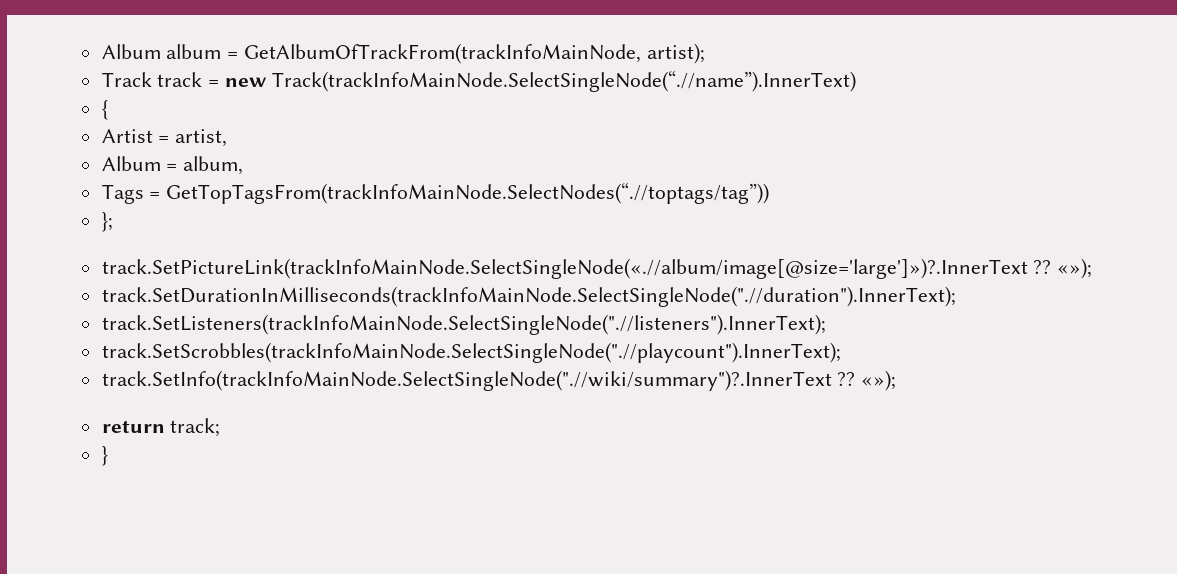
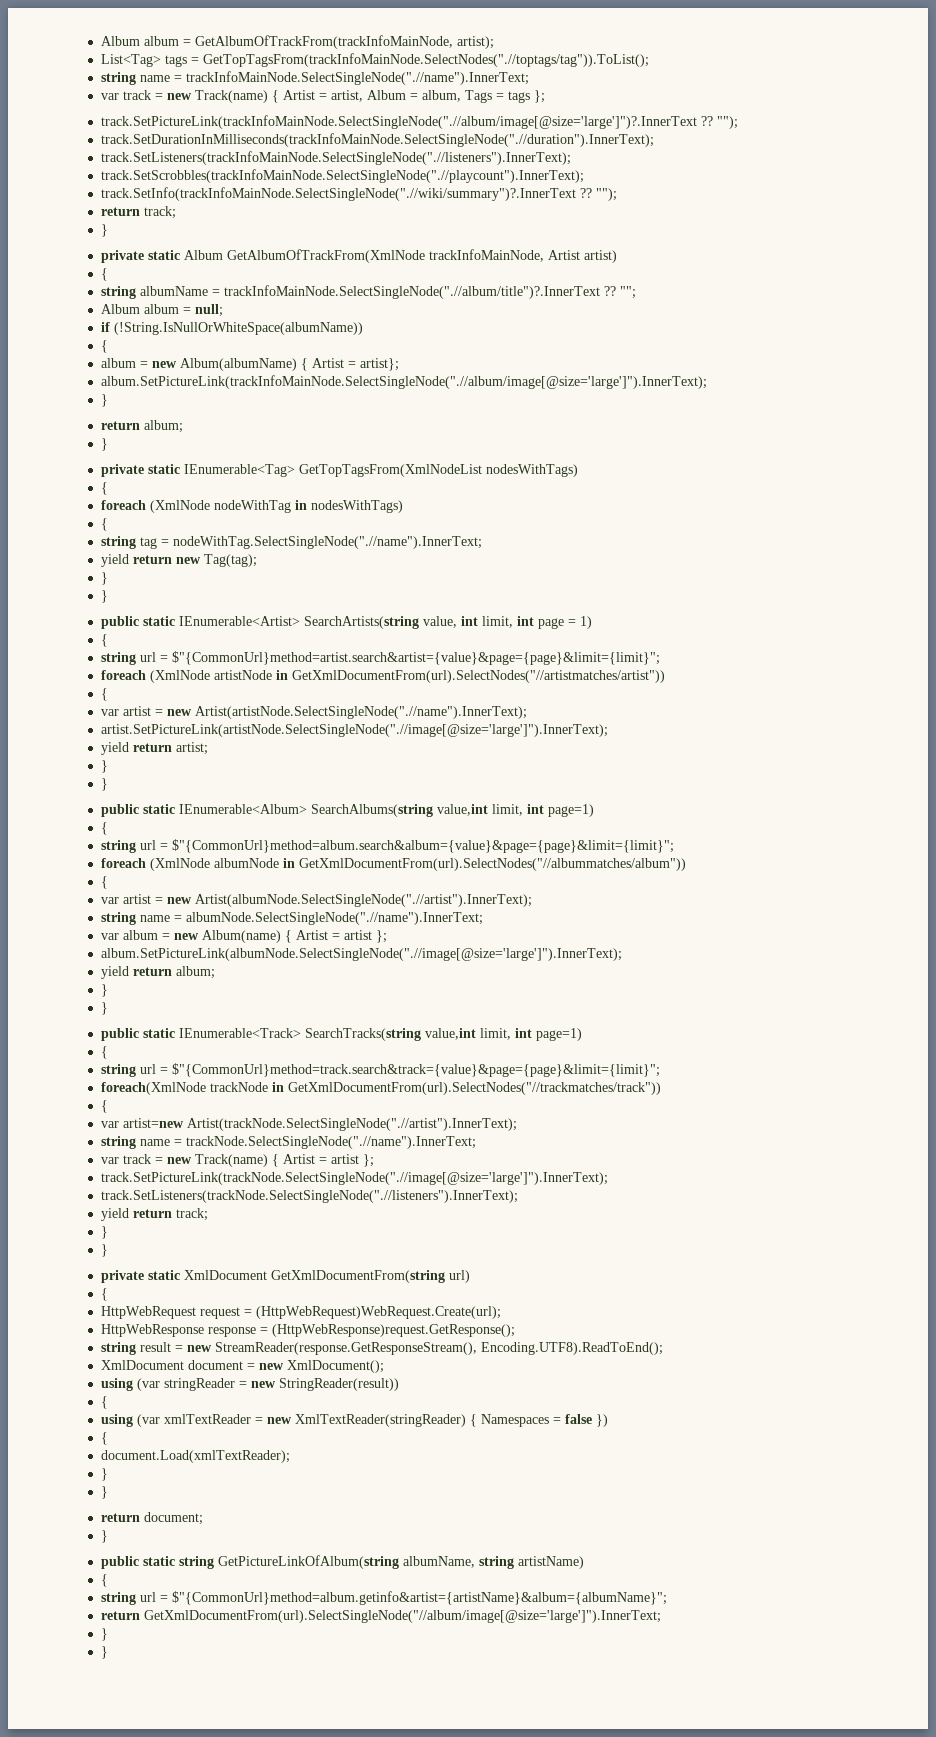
- Track track = new Track(trackInfoMainNode.SelectSingleNode(“.//name”).InnerText)
- {
- Artist = artist,
- Album = album,
- Tags = GetTopTagsFrom(trackInfoMainNode.SelectNodes(“.//toptags/tag”))
- };
- track.SetPictureLink(trackInfoMainNode.SelectSingleNode(«.//album/image[@size='large']»)?.InnerText ?? «»);
+ List<Tag> tags = GetTopTagsFrom(trackInfoMainNode.SelectNodes(".//toptags/tag")).ToList();
+ string name = trackInfoMainNode.SelectSingleNode(".//name").InnerText;
+ var track = new Track(name) { Artist = artist, Album = album, Tags = tags };
+ track.SetPictureLink(trackInfoMainNode.SelectSingleNode(".//album/image[@size='large']")?.InnerText ?? "");
- track.SetInfo(trackInfoMainNode.SelectSingleNode(".//wiki/summary")?.InnerText ?? «»);
+ track.SetInfo(trackInfoMainNode.SelectSingleNode(".//wiki/summary")?.InnerText ?? "");
  return track;
+ }
+ private static Album GetAlbumOfTrackFrom(XmlNode trackInfoMainNode, Artist artist)
+ {
+ string albumName = trackInfoMainNode.SelectSingleNode(".//album/title")?.InnerText ?? "";
+ Album album = null;
+ if (!String.IsNullOrWhiteSpace(albumName))
+ {
+ album = new Album(albumName) { Artist = artist};
+ album.SetPictureLink(trackInfoMainNode.SelectSingleNode(".//album/image[@size='large']").InnerText);
+ }
+ return album;
+ }
+ private static IEnumerable<Tag> GetTopTagsFrom(XmlNodeList nodesWithTags)
+ {
+ foreach (XmlNode nodeWithTag in nodesWithTags)
+ {
+ string tag = nodeWithTag.SelectSingleNode(".//name").InnerText;
+ yield return new Tag(tag);
+ }
+ }
+ public static IEnumerable<Artist> SearchArtists(string value, int limit, int page = 1)
+ {
+ string url = $"{СommonUrl}method=artist.search&artist={value}&page={page}&limit={limit}";
+ foreach (XmlNode artistNode in GetXmlDocumentFrom(url).SelectNodes("//artistmatches/artist"))
+ {
+ var artist = new Artist(artistNode.SelectSingleNode(".//name").InnerText);
+ artist.SetPictureLink(artistNode.SelectSingleNode(".//image[@size='large']").InnerText);
+ yield return artist;
+ }
+ }
+ public static IEnumerable<Album> SearchAlbums(string value,int limit, int page=1)
+ {
+ string url = $"{СommonUrl}method=album.search&album={value}&page={page}&limit={limit}";
+ foreach (XmlNode albumNode in GetXmlDocumentFrom(url).SelectNodes("//albummatches/album"))
+ {
+ var artist = new Artist(albumNode.SelectSingleNode(".//artist").InnerText);
+ string name = albumNode.SelectSingleNode(".//name").InnerText;
+ var album = new Album(name) { Artist = artist };
+ album.SetPictureLink(albumNode.SelectSingleNode(".//image[@size='large']").InnerText);
+ yield return album;
+ }
+ }
+ public static IEnumerable<Track> SearchTracks(string value,int limit, int page=1)
+ {
+ string url = $"{СommonUrl}method=track.search&track={value}&page={page}&limit={limit}";
+ foreach(XmlNode trackNode in GetXmlDocumentFrom(url).SelectNodes("//trackmatches/track"))
+ {
+ var artist=new Artist(trackNode.SelectSingleNode(".//artist").InnerText);
+ string name = trackNode.SelectSingleNode(".//name").InnerText;
+ var track = new Track(name) { Artist = artist };
+ track.SetPictureLink(trackNode.SelectSingleNode(".//image[@size='large']").InnerText);
+ track.SetListeners(trackNode.SelectSingleNode(".//listeners").InnerText);
+ yield return track;
+ }
+ }
+ private static XmlDocument GetXmlDocumentFrom(string url)
+ {
+ HttpWebRequest request = (HttpWebRequest)WebRequest.Create(url);
+ HttpWebResponse response = (HttpWebResponse)request.GetResponse();
+ string result = new StreamReader(response.GetResponseStream(), Encoding.UTF8).ReadToEnd();
+ XmlDocument document = new XmlDocument();
+ using (var stringReader = new StringReader(result))
+ {
+ using (var xmlTextReader = new XmlTextReader(stringReader) { Namespaces = false })
+ {
+ document.Load(xmlTextReader);
+ }
+ }
+ return document;
+ }
+ public static string GetPictureLinkOfAlbum(string albumName, string artistName)
+ {
+ string url = $"{СommonUrl}method=album.getinfo&artist={artistName}&album={albumName}";
+ return GetXmlDocumentFrom(url).SelectSingleNode("//album/image[@size='large']").InnerText;
+ }

